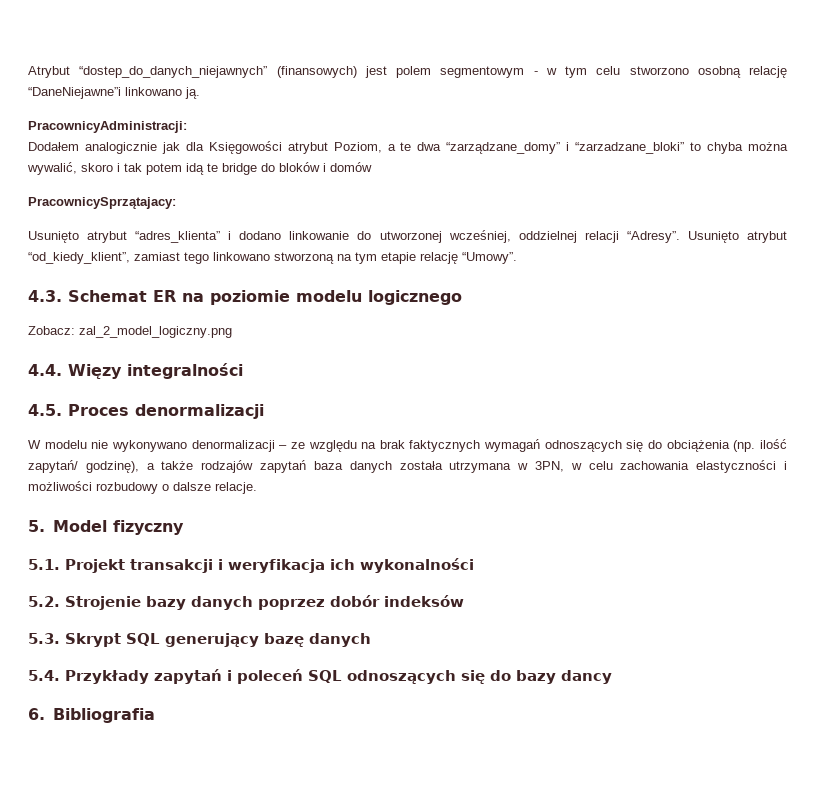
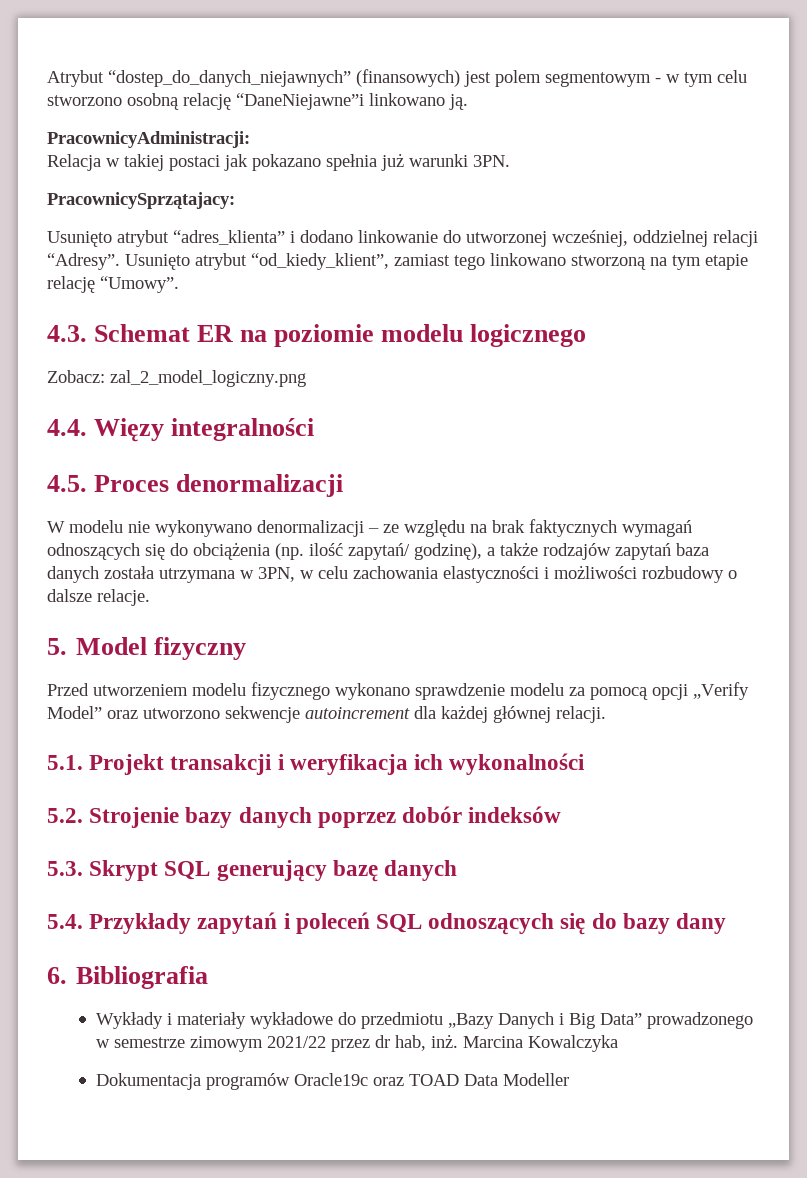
- Dodałem analogicznie jak dla Księgowości atrybut Poziom, a te dwa “zarządzane_domy” i “zarzadzane_bloki” to chyba można wywalić, skoro i tak potem idą te bridge do bloków i domów
+ Relacja w takiej postaci jak pokazano spełnia już warunki 3PN.
+ Przed utworzeniem modelu fizycznego wykonano sprawdzenie modelu za pomocą opcji „Verify Model” oraz utworzono sekwencje autoincrement dla każdej głównej relacji.
- 5.4. Przykłady zapytań i poleceń SQL odnoszących się do bazy dancy
+ 5.4. Przykłady zapytań i poleceń SQL odnoszących się do bazy dany
+ Wykłady i materiały wykładowe do przedmiotu „Bazy Danych i Big Data” prowadzonego w semestrze zimowym 2021/22 przez dr hab, inż. Marcina Kowalczyka
+ Dokumentacja programów Oracle19c oraz TOAD Data Modeller

